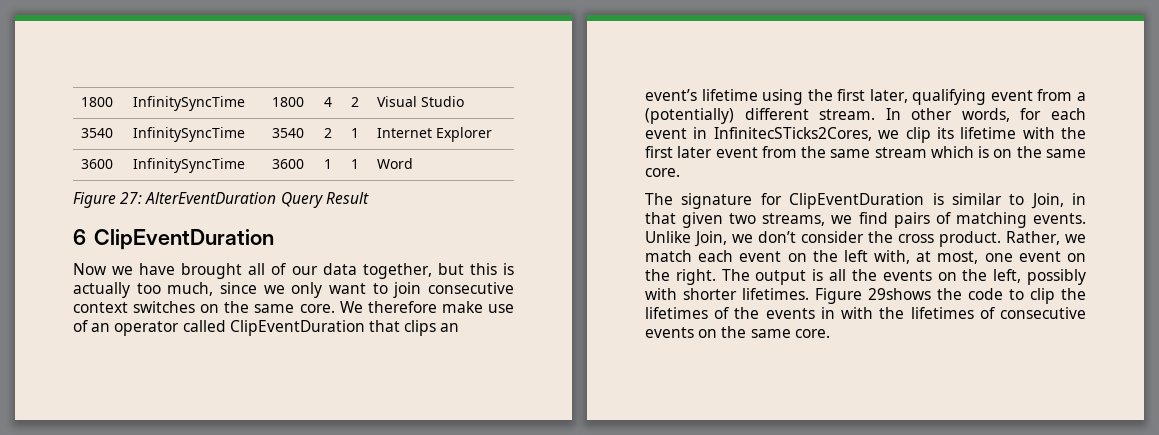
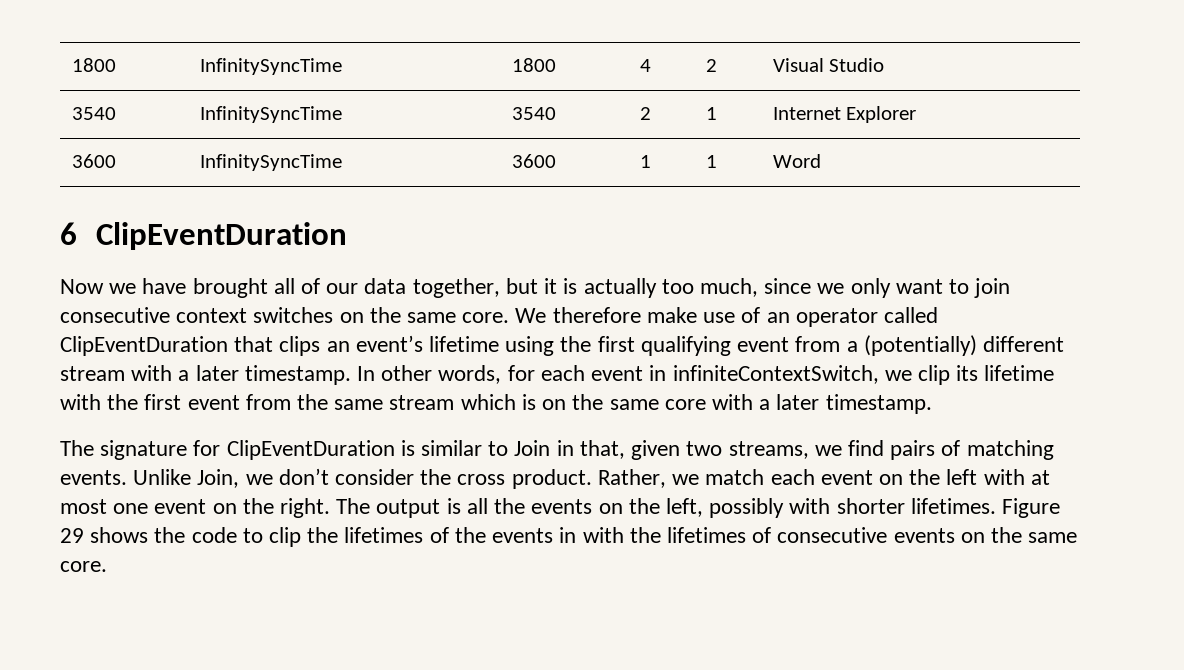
- Figure 27: AlterEventDuration Query Result
- Now we have brought all of our data together, but this is actually too much, since we only want to join consecutive context switches on the same core.
+ Now we have brought all of our data together, but it is actually too much, since we only want to join consecutive context switches on the same core.
- We therefore make use of an operator called ClipEventDuration that clips an event’s lifetime using the first later, qualifying event from a (potentially) different stream.
+ We therefore make use of an operator called ClipEventDuration that clips an event’s lifetime using the first qualifying event from a (potentially) different stream with a later timestamp.
- In other words, for each event in InfinitecSTicks2Cores, we clip its lifetime with the first later event from the same stream which is on the same core.
+ In other words, for each event in infiniteContextSwitch, we clip its lifetime with the first event from the same stream which is on the same core with a later timestamp.
- The signature for ClipEventDuration is similar to Join, in that given two streams, we find pairs of matching events.
+ The signature for ClipEventDuration is similar to Join in that, given two streams, we find pairs of matching events.
- Rather, we match each event on the left with, at most, one event on the right.
+ Rather, we match each event on the left with at most one event on the right.
- Figure 29shows the code to clip the lifetimes of the events in with the lifetimes of consecutive events on the same core.
+ Figure 29 shows the code to clip the lifetimes of the events in with the lifetimes of consecutive events on the same core.

